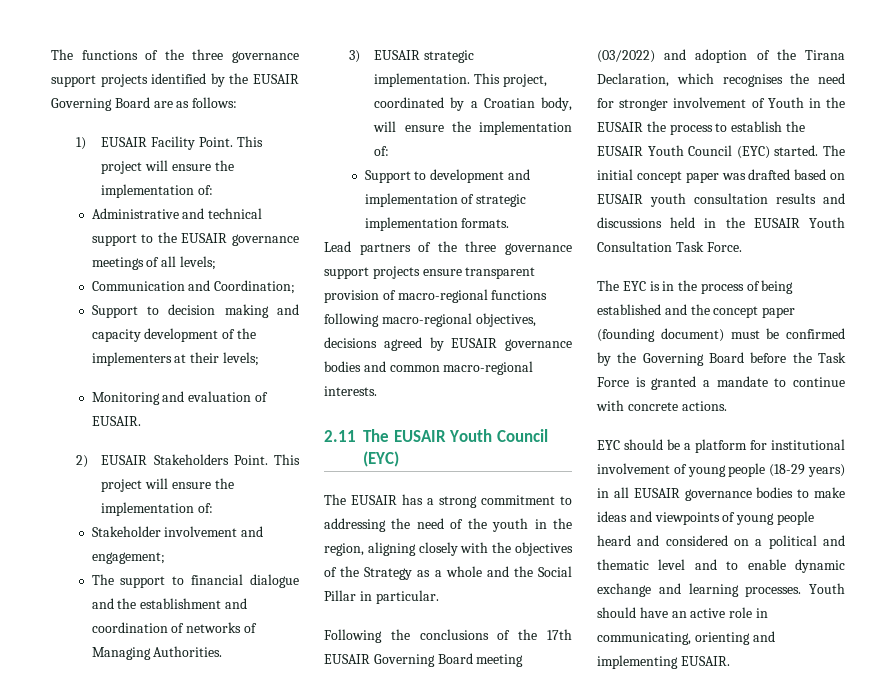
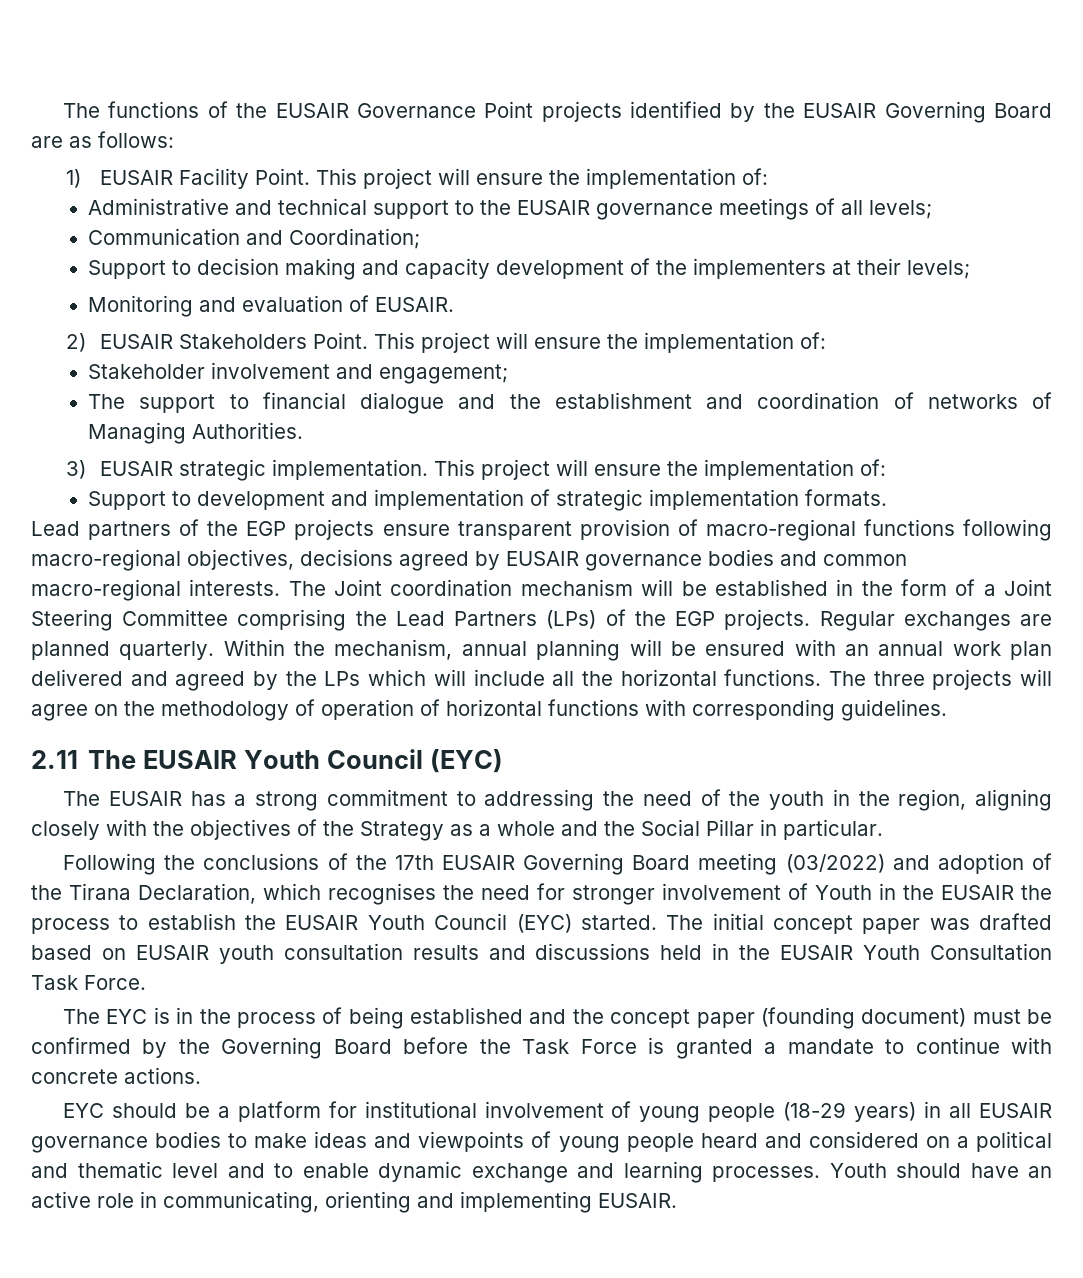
- The functions of the three governance support projects identified by the EUSAIR Governing Board are as follows:
+ The functions of the EUSAIR Governance Point projects identified by the EUSAIR Governing Board are as follows:
- 3) EUSAIR strategic implementation. This project, coordinated by a Croatian body, will ensure the implementation of:
+ 3) EUSAIR strategic implementation. This project will ensure the implementation of:
- Lead partners of the three governance support projects ensure transparent provision of macro-regional functions following macro-regional objectives, decisions agreed by EUSAIR governance bodies and common macro-regional interests.
+ Lead partners of the EGP projects ensure transparent provision of macro-regional functions following macro-regional objectives, decisions agreed by EUSAIR governance bodies and common macro-regional interests. The Joint coordination mechanism will be established in the form of a Joint Steering Committee comprising the Lead Partners (LPs) of the EGP projects. Regular exchanges are planned quarterly. Within the mechanism, annual planning will be ensured with an annual work plan delivered and agreed by the LPs which will include all the horizontal functions. The three projects will agree on the methodology of operation of horizontal functions with corresponding guidelines.

